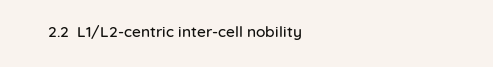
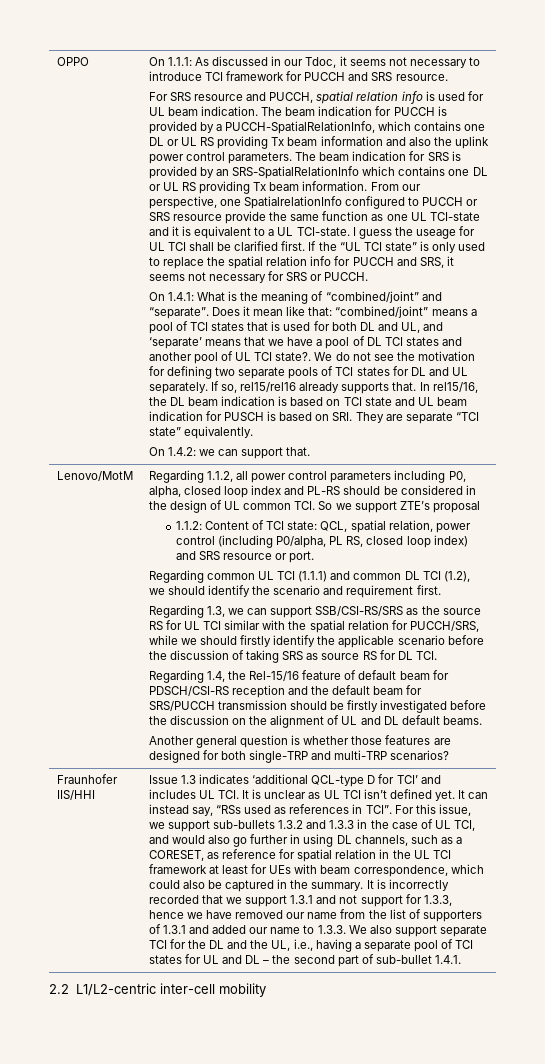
+ OPPO | On 1.1.1: As discussed in our Tdoc, it seems not necessary to introduce TCI framework for PUCCH and SRS resource.
+ For SRS resource and PUCCH, spatial relation info is used for UL beam indication. The beam indication for PUCCH is provided by a PUCCH-SpatialRelationInfo, which contains one DL or UL RS providing Tx beam information and also the uplink power control parameters. The beam indication for SRS is provided by an SRS-SpatialRelationInfo which contains one DL or UL RS providing Tx beam information. From our perspective, one SpatialrelationInfo configured to PUCCH or SRS resource provide the same function as one UL TCI-state and it is equivalent to a UL TCI-state. I guess the useage for UL TCI shall be clarified first. If the “UL TCI state” is only used to replace the spatial relation info for PUCCH and SRS, it seems not necessary for SRS or PUCCH.
+ On 1.4.1: What is the meaning of “combined/joint” and “separate”. Does it mean like that: “combined/joint” means a pool of TCI states that is used for both DL and UL, and ‘separate’ means that we have a pool of DL TCI states and another pool of UL TCI state?. We do not see the motivation for defining two separate pools of TCI states for DL and UL separately. If so, rel15/rel16 already supports that. In rel15/16, the DL beam indication is based on TCI state and UL beam indication for PUSCH is based on SRI. They are separate “TCI state” equivalently.
+ On 1.4.2: we can support that.
+ Lenovo/MotM | Regarding 1.1.2, all power control parameters including P0, alpha, closed loop index and PL-RS should be considered in the design of UL common TCI. So we support ZTE’s proposal
+ 1.1.2: Content of TCI state: QCL, spatial relation, power control (including P0/alpha, PL RS, closed loop index) and SRS resource or port.
+ Regarding common UL TCI (1.1.1) and common DL TCI (1.2), we should identify the scenario and requirement first.
+ Regarding 1.3, we can support SSB/CSI-RS/SRS as the source RS for UL TCI similar with the spatial relation for PUCCH/SRS, while we should firstly identify the applicable scenario before the discussion of taking SRS as source RS for DL TCI.
+ Regarding 1.4, the Rel-15/16 feature of default beam for PDSCH/CSI-RS reception and the default beam for SRS/PUCCH transmission should be firstly investigated before the discussion on the alignment of UL and DL default beams.
+ Another general question is whether those features are designed for both single-TRP and multi-TRP scenarios?
+ Fraunhofer IIS/HHI | Issue 1.3 indicates ‘additional QCL-type D for TCI’ and includes UL TCI. It is unclear as UL TCI isn’t defined yet. It can instead say, “RSs used as references in TCI”. For this issue, we support sub-bullets 1.3.2 and 1.3.3 in the case of UL TCI, and would also go further in using DL channels, such as a CORESET, as reference for spatial relation in the UL TCI framework at least for UEs with beam correspondence, which could also be captured in the summary. It is incorrectly recorded that we support 1.3.1 and not support for 1.3.3, hence we have removed our name from the list of supporters of 1.3.1 and added our name to 1.3.3. We also support separate TCI for the DL and the UL, i.e., having a separate pool of TCI states for UL and DL – the second part of sub-bullet 1.4.1.
- 2.2 L1/L2-centric inter-cell nobility
+ 2.2 L1/L2-centric inter-cell mobility

